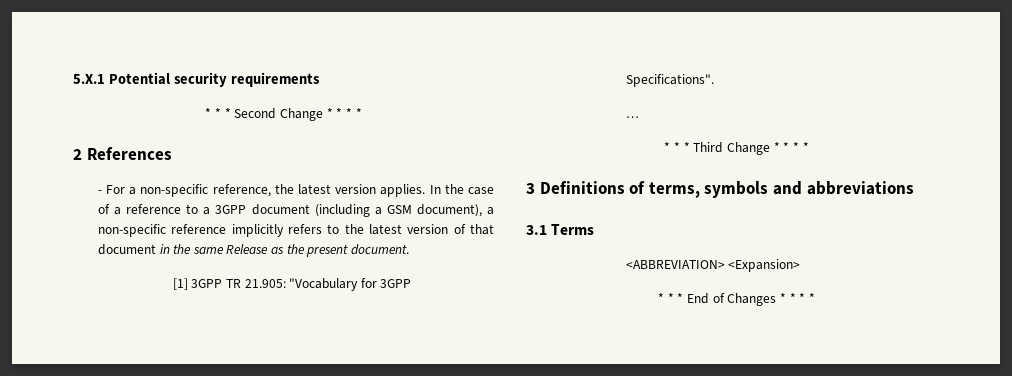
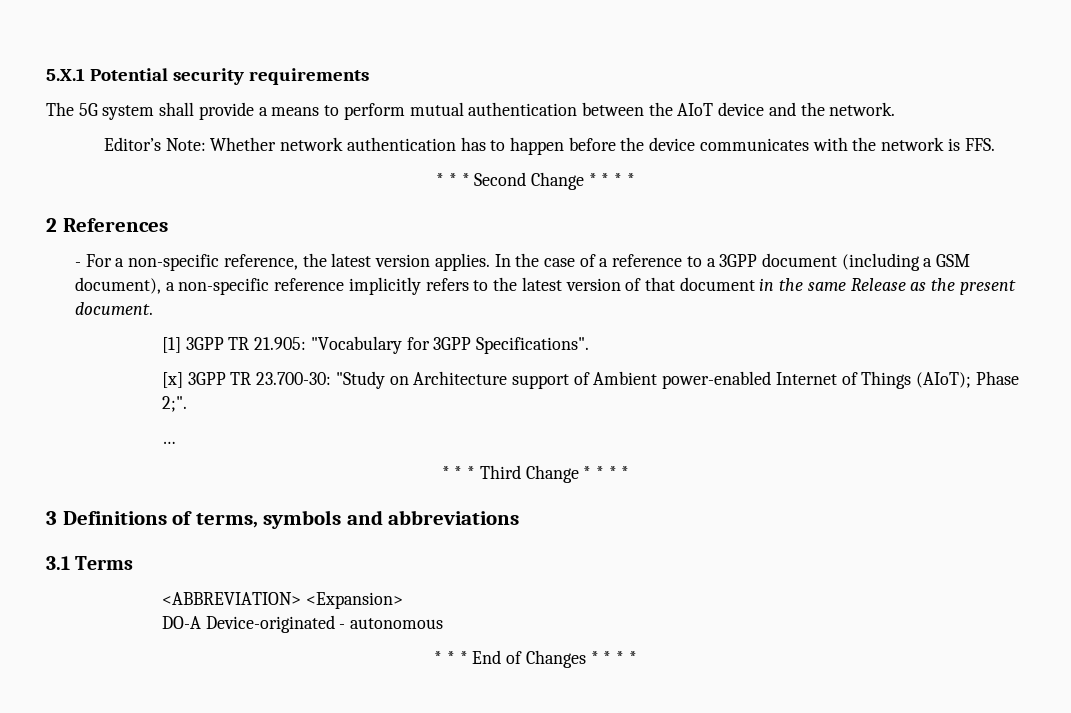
+ The 5G system shall provide a means to perform mutual authentication between the AIoT device and the network.
+ Editor’s Note: Whether network authentication has to happen before the device communicates with the network is FFS.
+ [x] 3GPP TR 23.700-30: "Study on Architecture support of Ambient power-enabled Internet of Things (AIoT); Phase 2;".
+ DO-A Device-originated - autonomous

